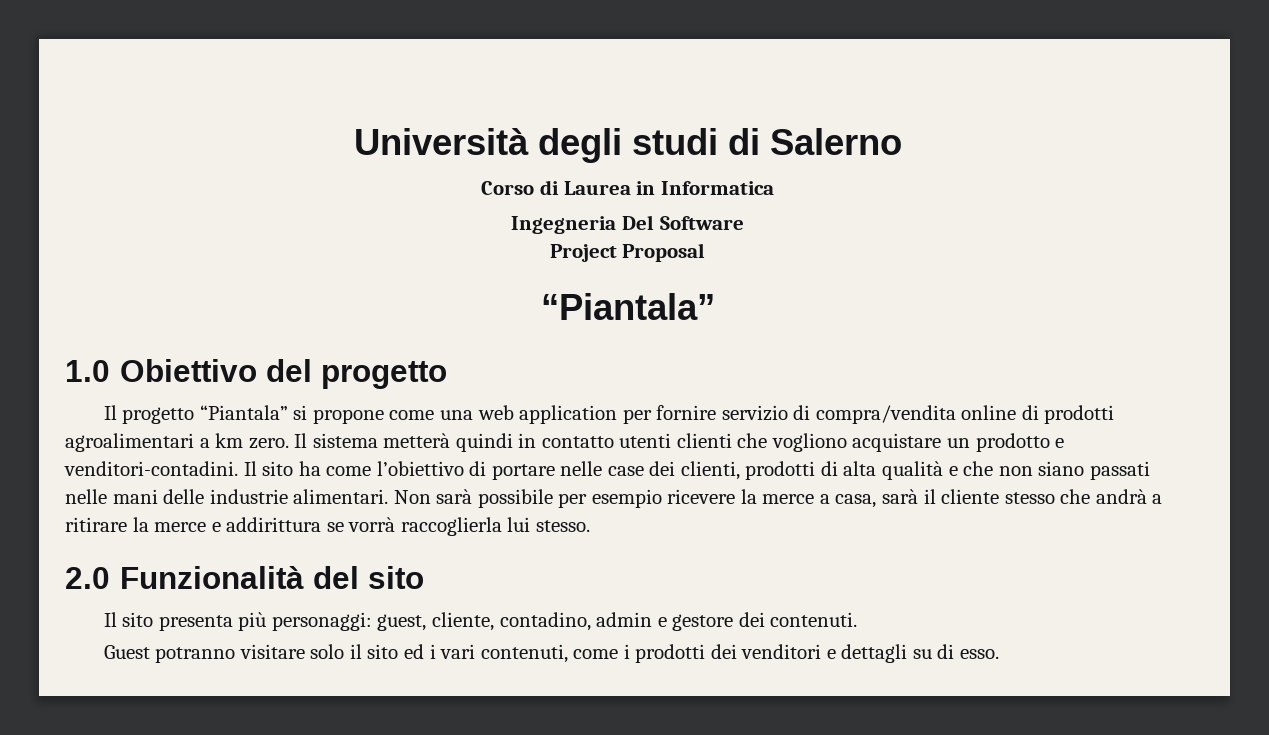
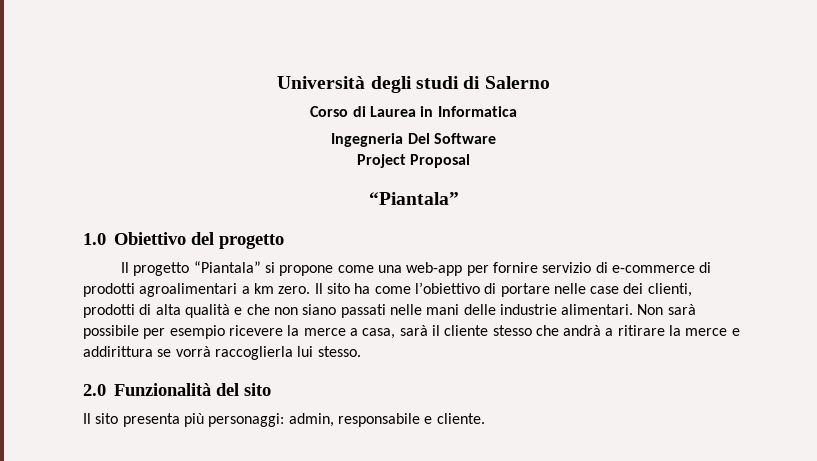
- Il progetto “Piantala” si propone come una web application per fornire servizio di compra/vendita online di prodotti agroalimentari a km zero.
+ Il progetto “Piantala” si propone come una web-app per fornire servizio di e-commerce di prodotti agroalimentari a km zero.
- Il sistema metterà quindi in contatto utenti clienti che vogliono acquistare un prodotto e venditori-contadini. Il sito ha come l’obiettivo di portare nelle case dei clienti, prodotti di alta qualità e che non siano passati nelle mani delle industrie alimentari.
+ Il sito ha come l’obiettivo di portare nelle case dei clienti, prodotti di alta qualità e che non siano passati nelle mani delle industrie alimentari.
- Il sito presenta più personaggi: guest, cliente, contadino, admin e gestore dei contenuti.
- Guest potranno visitare solo il sito ed i vari contenuti, come i prodotti dei venditori e dettagli su di esso.
+ Il sito presenta più personaggi: admin, responsabile e cliente.

